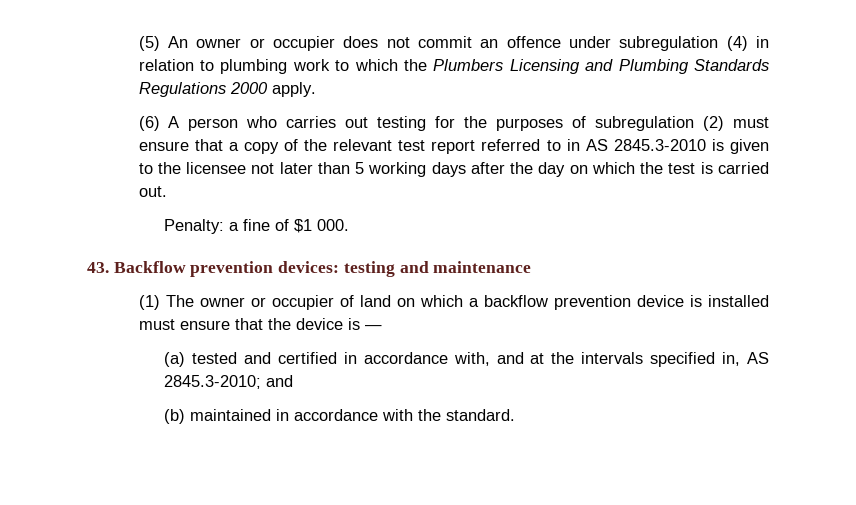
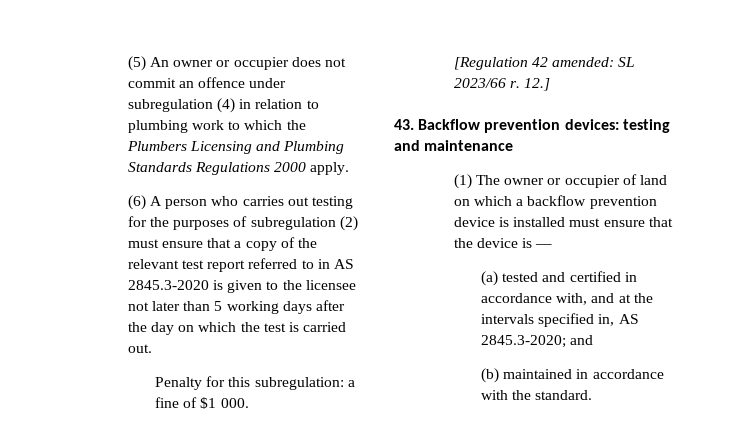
- (6) A person who carries out testing for the purposes of subregulation (2) must ensure that a copy of the relevant test report referred to in AS 2845.3-2010 is given to the licensee not later than 5 working days after the day on which the test is carried out.
+ (6) A person who carries out testing for the purposes of subregulation (2) must ensure that a copy of the relevant test report referred to in AS 2845.3-2020 is given to the licensee not later than 5 working days after the day on which the test is carried out.
- Penalty: a fine of $1 000.
+ Penalty for this subregulation: a fine of $1 000.
+ [Regulation 42 amended: SL 2023/66 r. 12.]
- (a) tested and certified in accordance with, and at the intervals specified in, AS 2845.3-2010; and
+ (a) tested and certified in accordance with, and at the intervals specified in, AS 2845.3-2020; and

